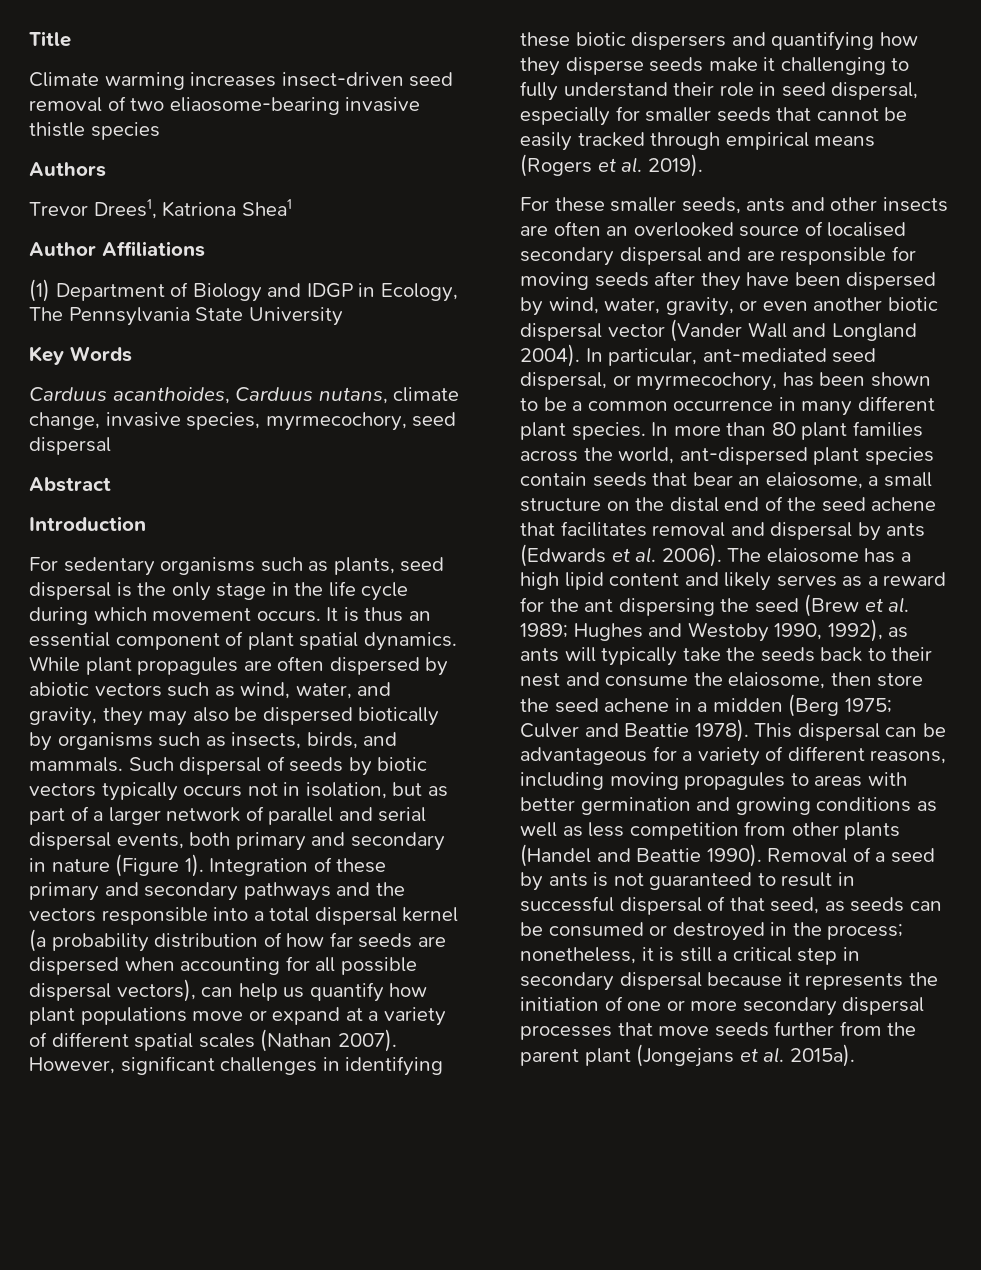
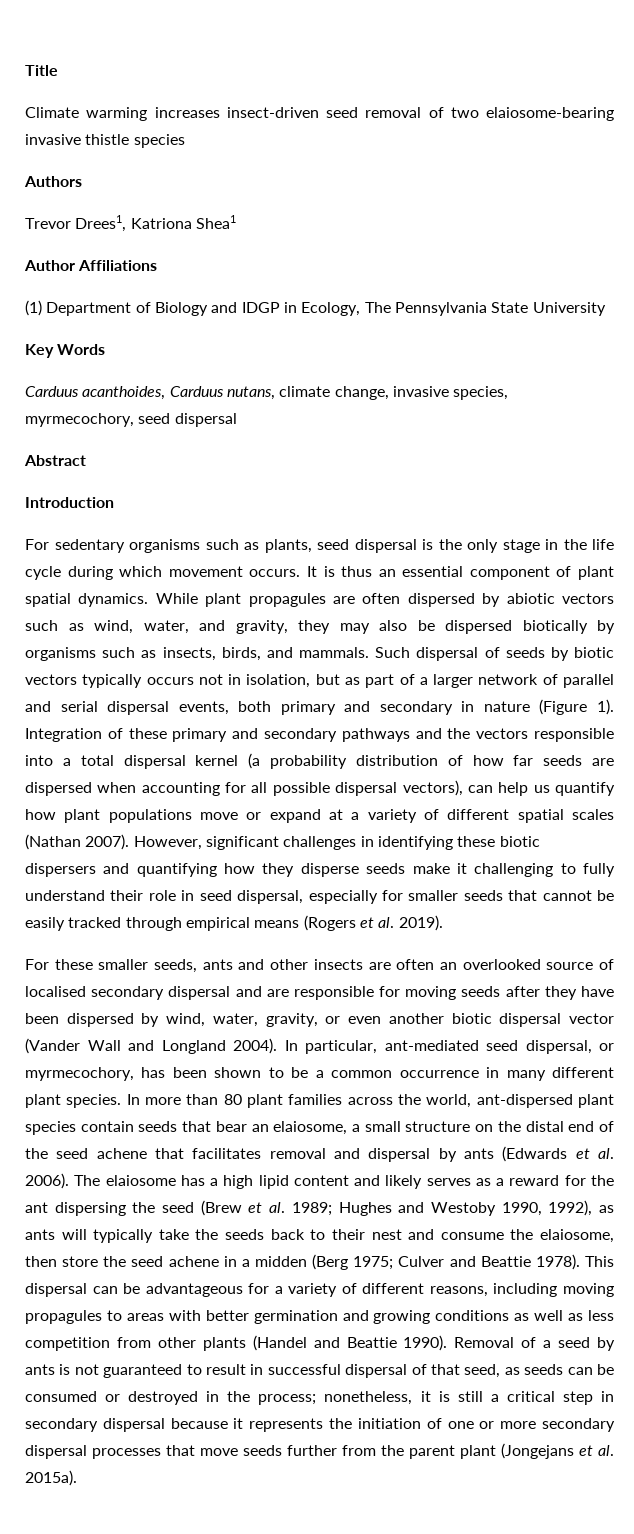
- Climate warming increases insect-driven seed removal of two eliaosome-bearing invasive thistle species
+ Climate warming increases insect-driven seed removal of two elaiosome-bearing invasive thistle species

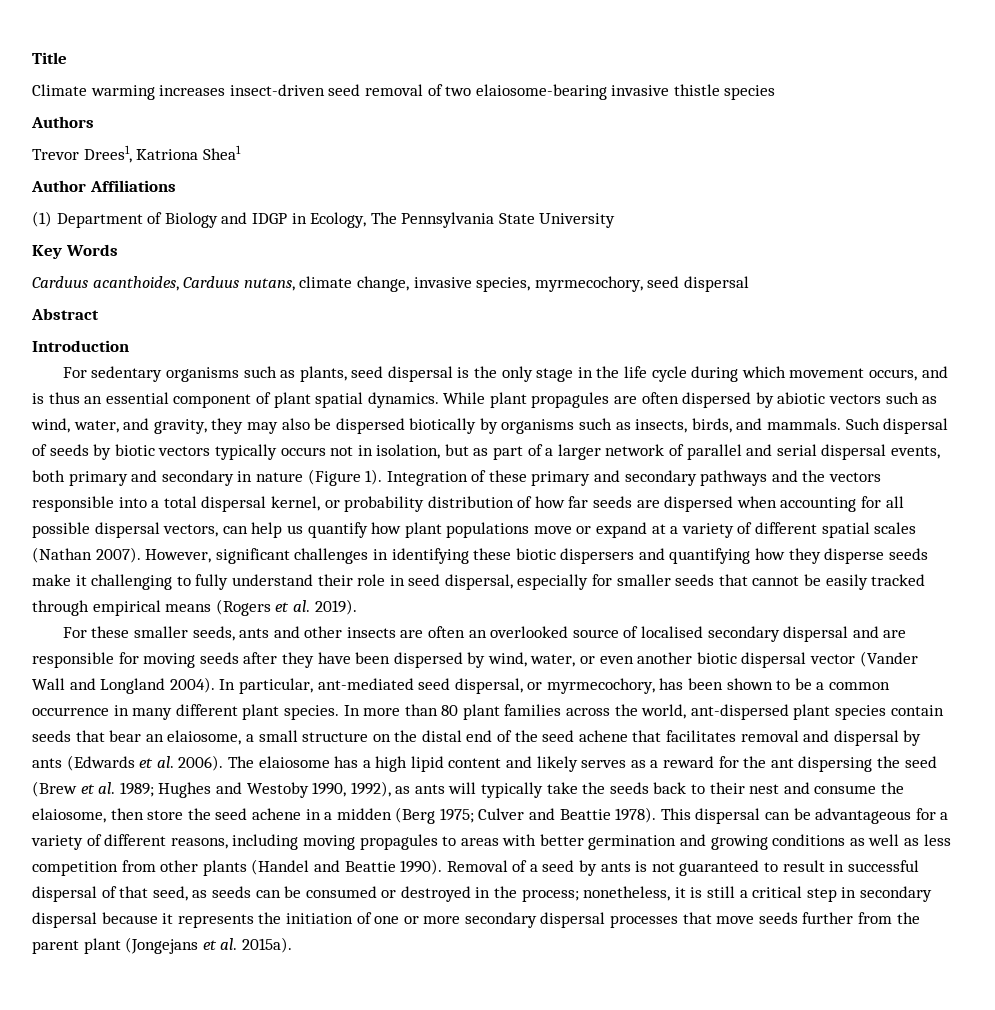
- For sedentary organisms such as plants, seed dispersal is the only stage in the life cycle during which movement occurs. It is thus an essential component of plant spatial dynamics.
+ For sedentary organisms such as plants, seed dispersal is the only stage in the life cycle during which movement occurs, and is thus an essential component of plant spatial dynamics.
- Integration of these primary and secondary pathways and the vectors responsible into a total dispersal kernel (a probability distribution of how far seeds are dispersed when accounting for all possible dispersal vectors), can help us quantify how plant populations move or expand at a variety of different spatial scales (Nathan 2007).
+ Integration of these primary and secondary pathways and the vectors responsible into a total dispersal kernel, or probability distribution of how far seeds are dispersed when accounting for all possible dispersal vectors, can help us quantify how plant populations move or expand at a variety of different spatial scales (Nathan 2007).
- For these smaller seeds, ants and other insects are often an overlooked source of localised secondary dispersal and are responsible for moving seeds after they have been dispersed by wind, water, gravity, or even another biotic dispersal vector (Vander Wall and Longland 2004).
+ For these smaller seeds, ants and other insects are often an overlooked source of localised secondary dispersal and are responsible for moving seeds after they have been dispersed by wind, water, or even another biotic dispersal vector (Vander Wall and Longland 2004).

